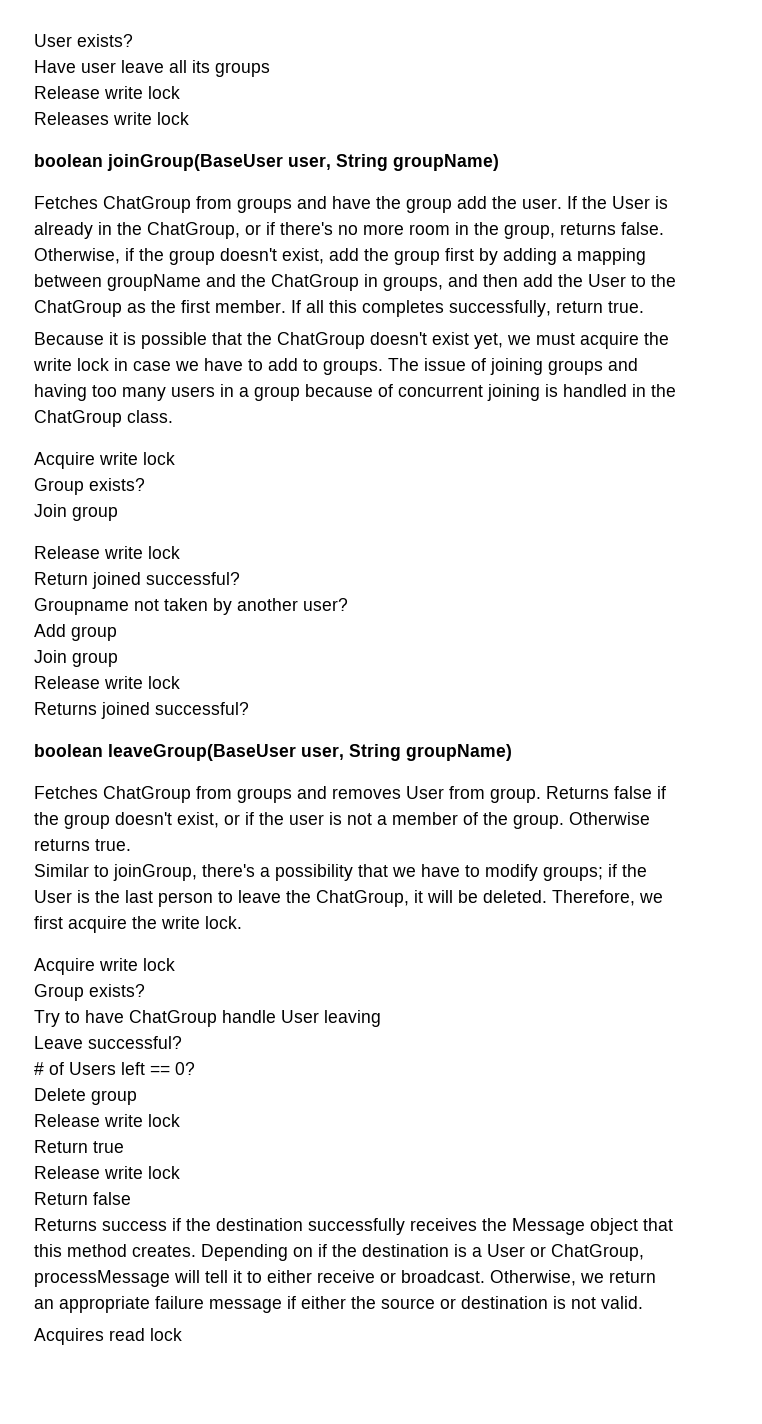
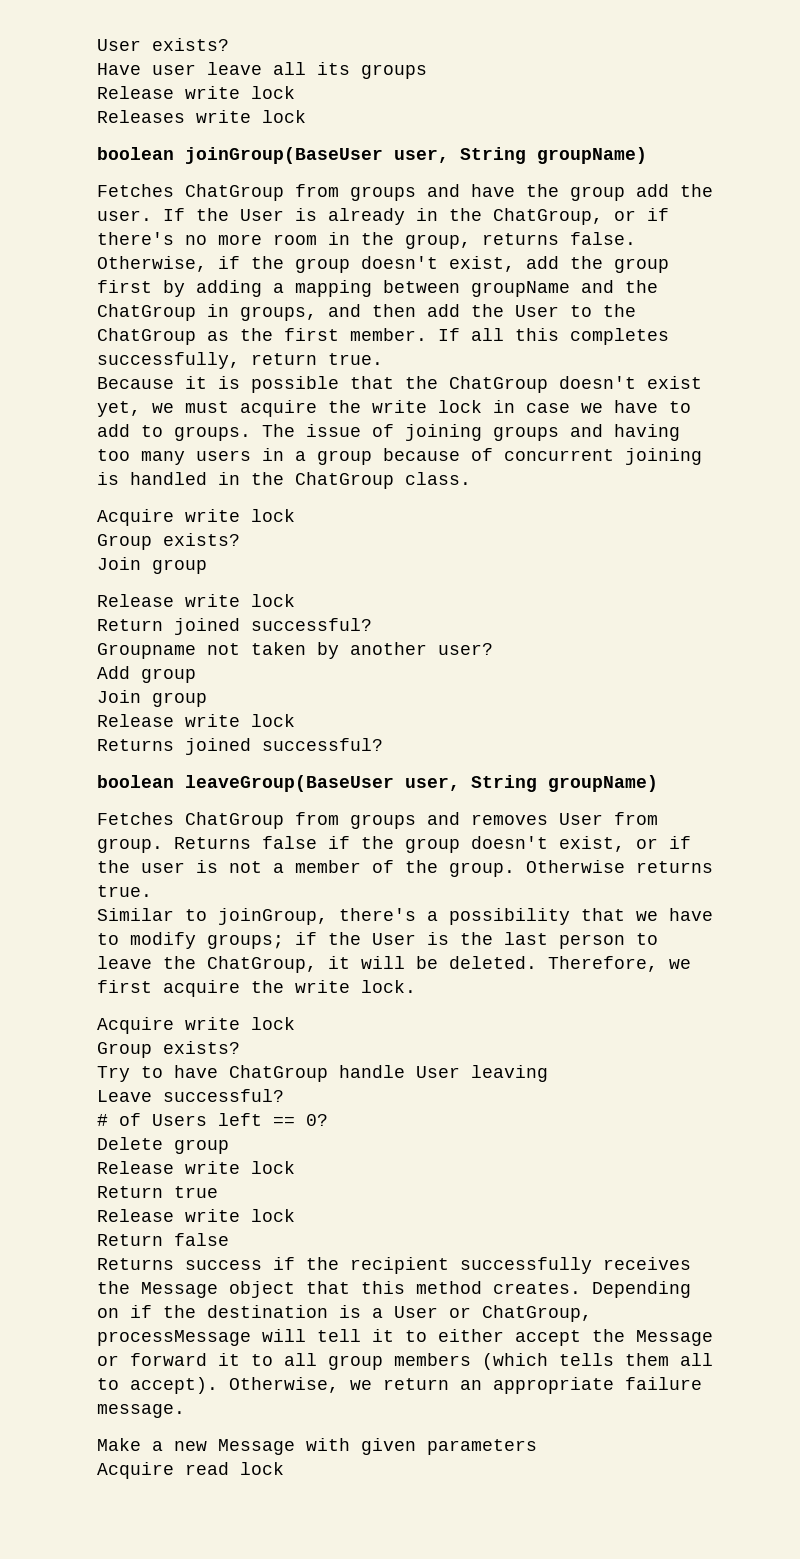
- Returns success if the destination successfully receives the Message object that this method creates.
+ Returns success if the recipient successfully receives the Message object that this method creates.
- Depending on if the destination is a User or ChatGroup, processMessage will tell it to either receive or broadcast.
+ Depending on if the destination is a User or ChatGroup, processMessage will tell it to either accept the Message or forward it to all group members (which tells them all to accept).
- Otherwise, we return an appropriate failure message if either the source or destination is not valid.
- Acquires read lock
+ Otherwise, we return an appropriate failure message.
+ Make a new Message with given parameters
+ Acquire read lock

